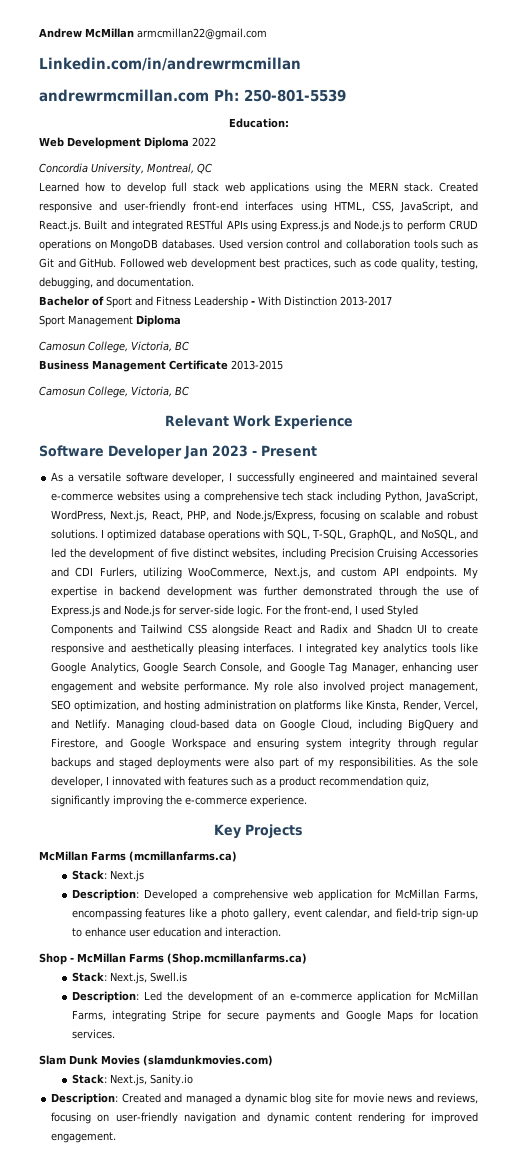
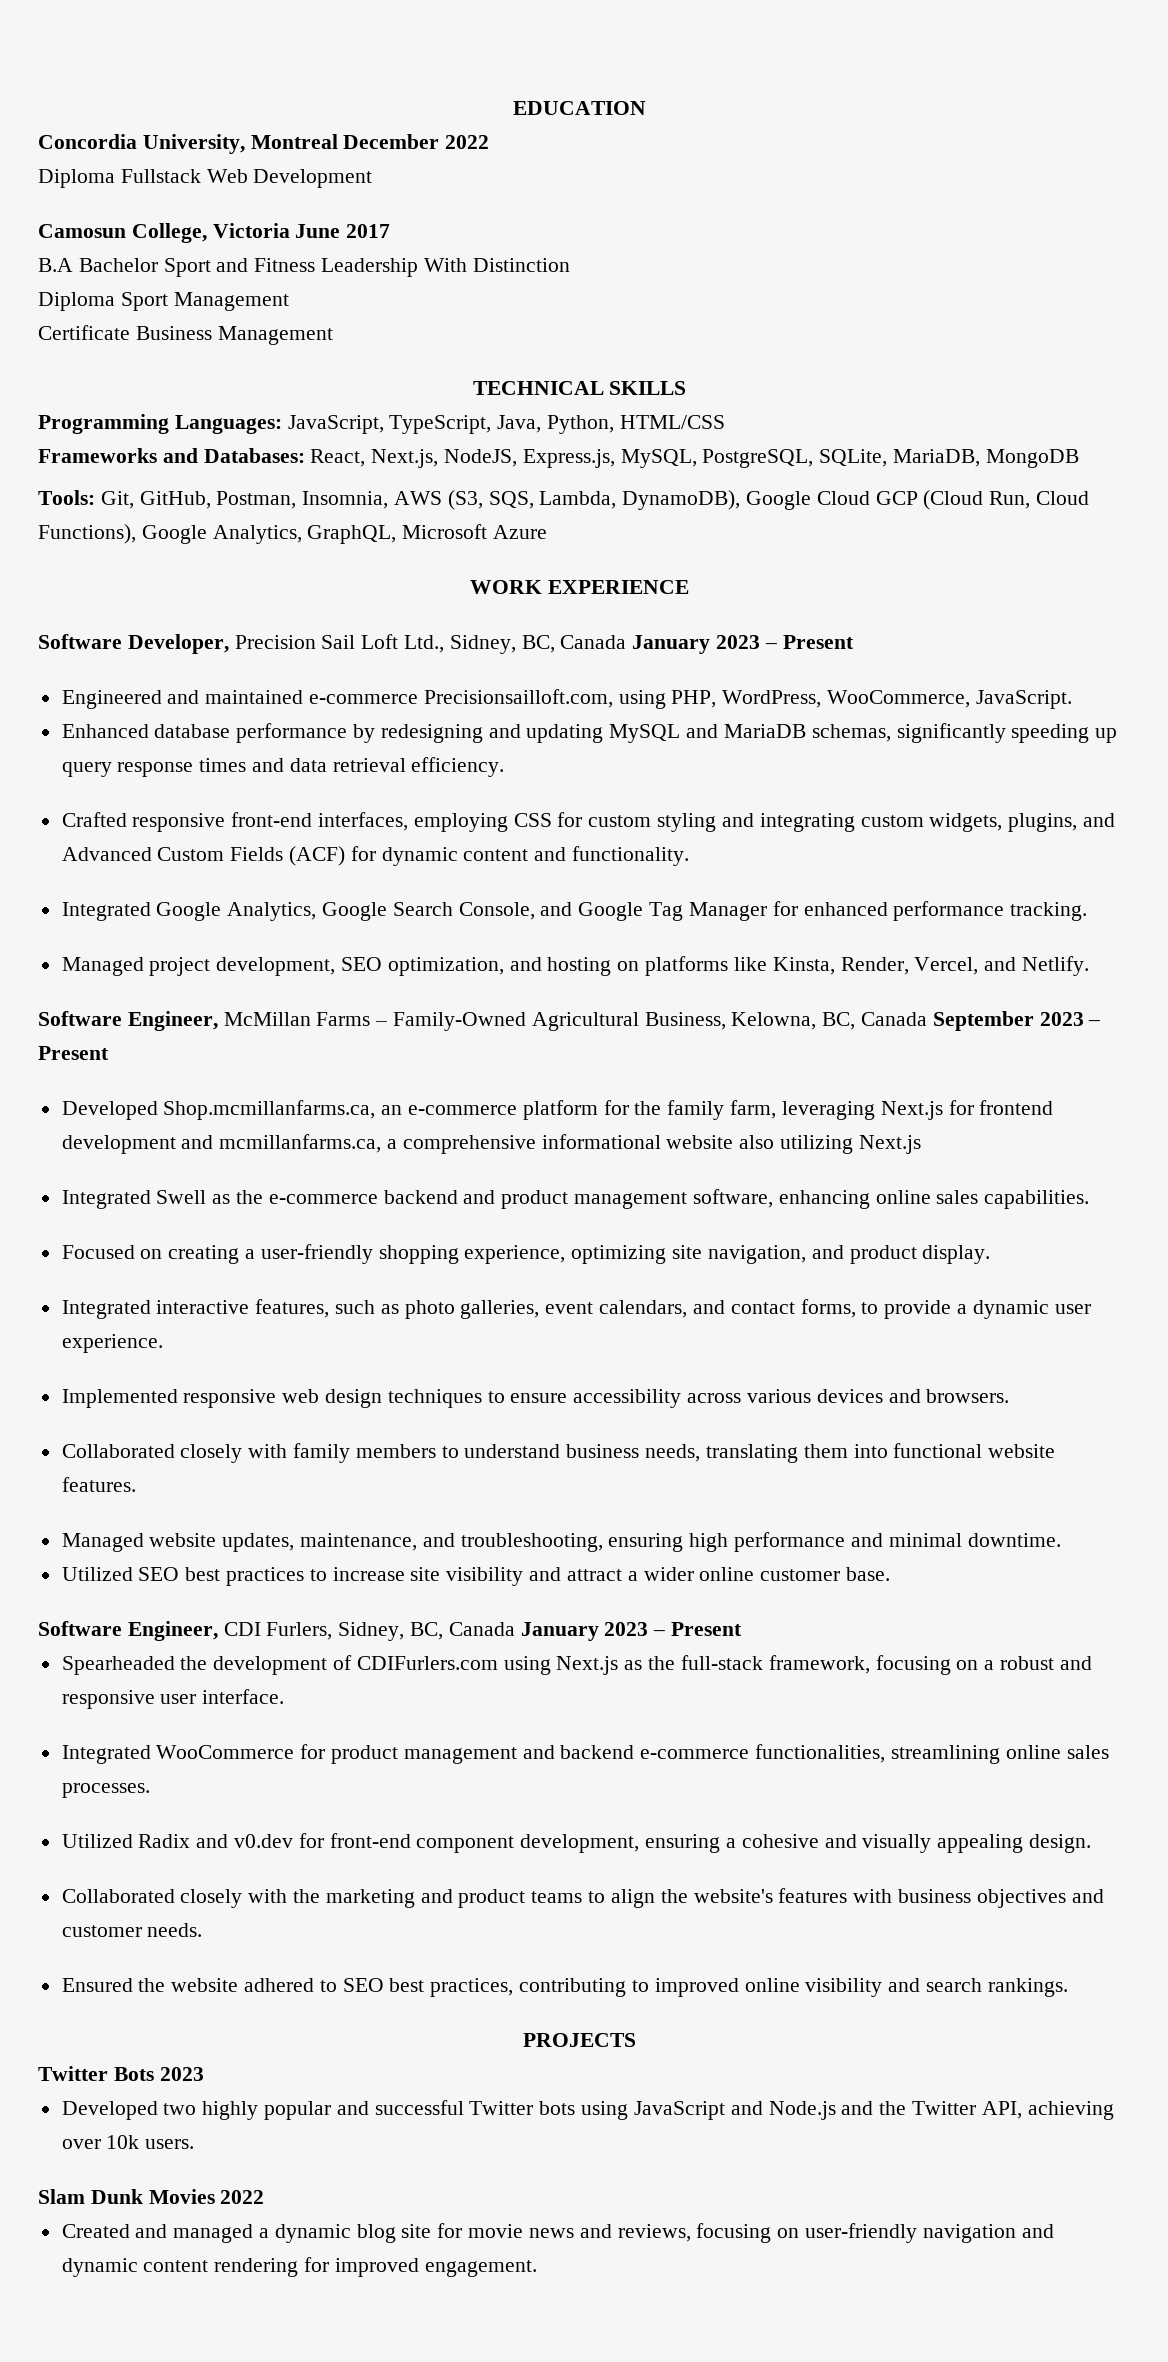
- Andrew McMillan armcmillan22@gmail.com
- Linkedin.com/in/andrewrmcmillan
- andrewrmcmillan.com Ph: 250-801-5539
- Education:
- Web Development Diploma 2022
- Concordia University, Montreal, QC
- Learned how to develop full stack web applications using the MERN stack. Created responsive and user-friendly front-end interfaces using HTML, CSS, JavaScript, and React.js. Built and integrated RESTful APIs using Express.js and Node.js to perform CRUD operations on MongoDB databases. Used version control and collaboration tools such as Git and GitHub. Followed web development best practices, such as code quality, testing, debugging, and documentation.
- Bachelor of Sport and Fitness Leadership - With Distinction 2013-2017
- Sport Management Diploma
- Camosun College, Victoria, BC
- Business Management Certificate 2013-2015
- Camosun College, Victoria, BC
- Relevant Work Experience
- Software Developer Jan 2023 - Present
- As a versatile software developer, I successfully engineered and maintained several e-commerce websites using a comprehensive tech stack including Python, JavaScript, WordPress, Next.js, React, PHP, and Node.js/Express, focusing on scalable and robust solutions. I optimized database operations with SQL, T-SQL, GraphQL, and NoSQL, and led the development of five distinct websites, including Precision Cruising Accessories and CDI Furlers, utilizing WooCommerce, Next.js, and custom API endpoints. My expertise in backend development was further demonstrated through the use of Express.js and Node.js for server-side logic. For the front-end, I used Styled Components and Tailwind CSS alongside React and Radix and Shadcn UI to create responsive and aesthetically pleasing interfaces. I integrated key analytics tools like Google Analytics, Google Search Console, and Google Tag Manager, enhancing user engagement and website performance. My role also involved project management, SEO optimization, and hosting administration on platforms like Kinsta, Render, Vercel, and Netlify. Managing cloud-based data on Google Cloud, including BigQuery and Firestore, and Google Workspace and ensuring system integrity through regular backups and staged deployments were also part of my responsibilities. As the sole developer, I innovated with features such as a product recommendation quiz, significantly improving the e-commerce experience.
- Key Projects
- McMillan Farms (mcmillanfarms.ca)
- Stack: Next.js
- Description: Developed a comprehensive web application for McMillan Farms, encompassing features like a photo gallery, event calendar, and field-trip sign-up to enhance user education and interaction.
- Shop - McMillan Farms (Shop.mcmillanfarms.ca)
- Stack: Next.js, Swell.is
- Description: Led the development of an e-commerce application for McMillan Farms, integrating Stripe for secure payments and Google Maps for location services.
- Slam Dunk Movies (slamdunkmovies.com)
- Stack: Next.js, Sanity.io
- Description: Created and managed a dynamic blog site for movie news and reviews, focusing on user-friendly navigation and dynamic content rendering for improved engagement.
+ EDUCATION
+ Concordia University, Montreal December 2022
+ Diploma Fullstack Web Development
+ Camosun College, Victoria June 2017
+ B.A Bachelor Sport and Fitness Leadership With Distinction
+ Diploma Sport Management
+ Certificate Business Management
+ TECHNICAL SKILLS
+ Programming Languages: JavaScript, TypeScript, Java, Python, HTML/CSS
+ Frameworks and Databases: React, Next.js, NodeJS, Express.js, MySQL, PostgreSQL, SQLite, MariaDB, MongoDB
+ Tools: Git, GitHub, Postman, Insomnia, AWS (S3, SQS, Lambda, DynamoDB), Google Cloud GCP (Cloud Run, Cloud Functions), Google Analytics, GraphQL, Microsoft Azure
+ WORK EXPERIENCE
+ Software Developer, Precision Sail Loft Ltd., Sidney, BC, Canada January 2023 – Present
+ Engineered and maintained e-commerce Precisionsailloft.com, using PHP, WordPress, WooCommerce, JavaScript.
+ Enhanced database performance by redesigning and updating MySQL and MariaDB schemas, significantly speeding up query response times and data retrieval efficiency.
+ Crafted responsive front-end interfaces, employing CSS for custom styling and integrating custom widgets, plugins, and Advanced Custom Fields (ACF) for dynamic content and functionality.
+ Integrated Google Analytics, Google Search Console, and Google Tag Manager for enhanced performance tracking.
+ Managed project development, SEO optimization, and hosting on platforms like Kinsta, Render, Vercel, and Netlify.
+ Software Engineer, McMillan Farms – Family-Owned Agricultural Business, Kelowna, BC, Canada September 2023 – Present
+ Developed Shop.mcmillanfarms.ca, an e-commerce platform for the family farm, leveraging Next.js for frontend development and mcmillanfarms.ca, a comprehensive informational website also utilizing Next.js
+ Integrated Swell as the e-commerce backend and product management software, enhancing online sales capabilities.
+ Focused on creating a user-friendly shopping experience, optimizing site navigation, and product display.
+ Integrated interactive features, such as photo galleries, event calendars, and contact forms, to provide a dynamic user experience.
+ Implemented responsive web design techniques to ensure accessibility across various devices and browsers.
+ Collaborated closely with family members to understand business needs, translating them into functional website features.
+ Managed website updates, maintenance, and troubleshooting, ensuring high performance and minimal downtime.
+ Utilized SEO best practices to increase site visibility and attract a wider online customer base.
+ Software Engineer, CDI Furlers, Sidney, BC, Canada January 2023 – Present
+ Spearheaded the development of CDIFurlers.com using Next.js as the full-stack framework, focusing on a robust and responsive user interface.
+ Integrated WooCommerce for product management and backend e-commerce functionalities, streamlining online sales processes.
+ Utilized Radix and v0.dev for front-end component development, ensuring a cohesive and visually appealing design.
+ Collaborated closely with the marketing and product teams to align the website's features with business objectives and customer needs.
+ Ensured the website adhered to SEO best practices, contributing to improved online visibility and search rankings.
+ PROJECTS
+ Twitter Bots 2023
+ Developed two highly popular and successful Twitter bots using JavaScript and Node.js and the Twitter API, achieving over 10k users.
+ Slam Dunk Movies 2022
+ Created and managed a dynamic blog site for movie news and reviews, focusing on user-friendly navigation and dynamic content rendering for improved engagement.

